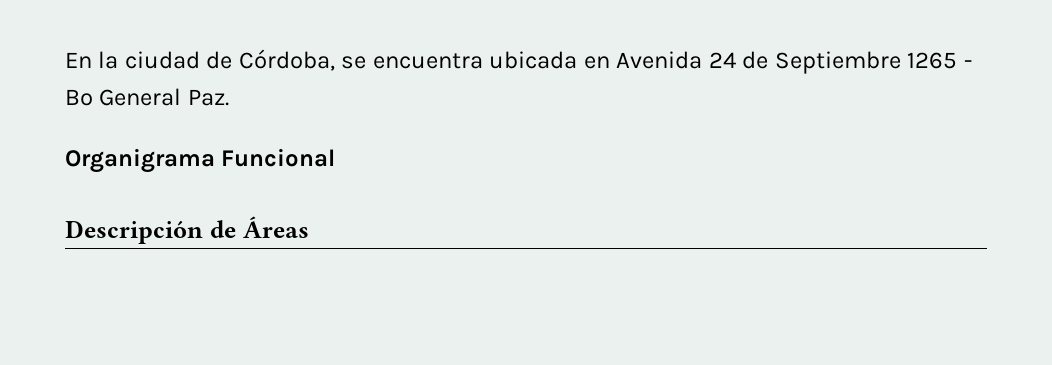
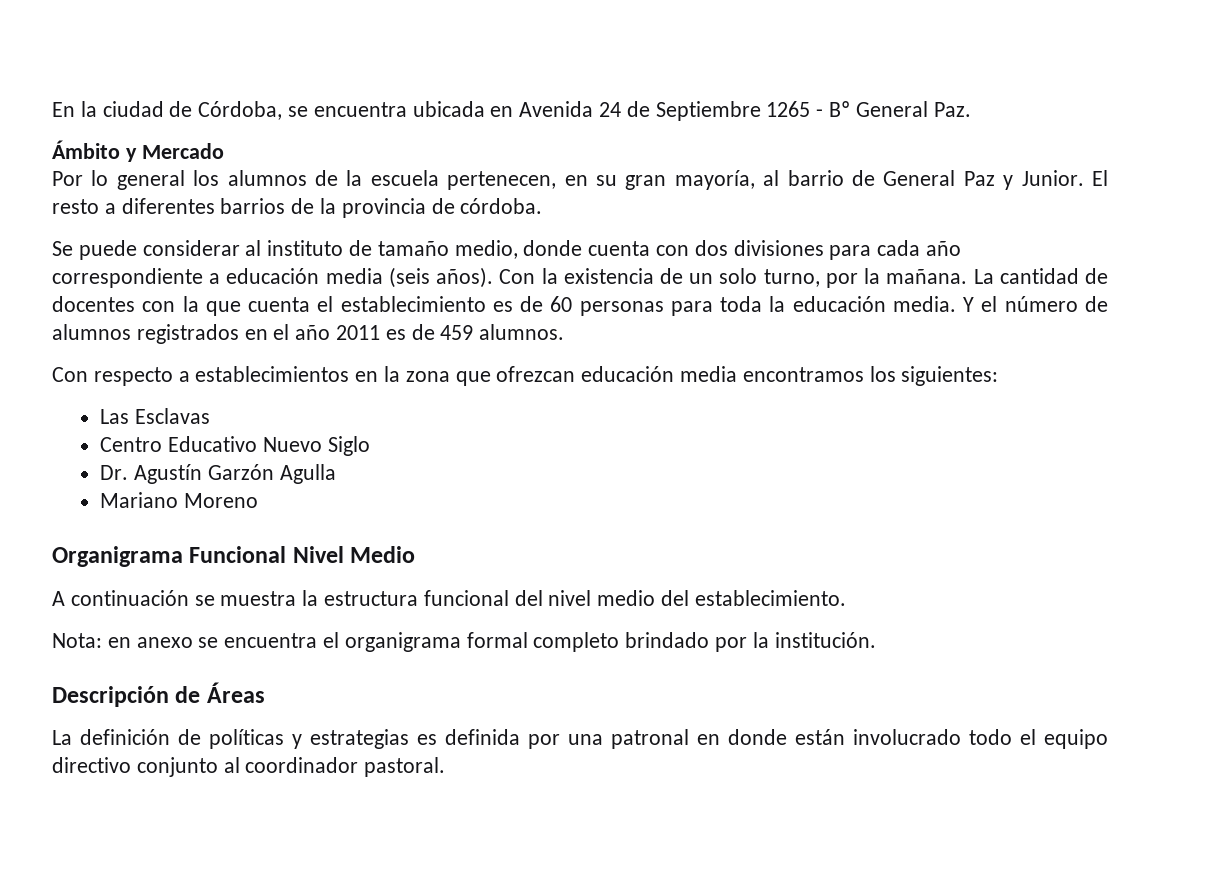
- Organigrama Funcional
+ Ámbito y Mercado
+ Por lo general los alumnos de la escuela pertenecen, en su gran mayoría, al barrio de General Paz y Junior. El resto a diferentes barrios de la provincia de córdoba.
+ Se puede considerar al instituto de tamaño medio, donde cuenta con dos divisiones para cada año correspondiente a educación media (seis años). Con la existencia de un solo turno, por la mañana. La cantidad de docentes con la que cuenta el establecimiento es de 60 personas para toda la educación media. Y el número de alumnos registrados en el año 2011 es de 459 alumnos.
+ Con respecto a establecimientos en la zona que ofrezcan educación media encontramos los siguientes:
+ Las Esclavas
+ Centro Educativo Nuevo Siglo
+ Dr. Agustín Garzón Agulla
+ Mariano Moreno
+ Organigrama Funcional Nivel Medio
+ A continuación se muestra la estructura funcional del nivel medio del establecimiento.
+ Nota: en anexo se encuentra el organigrama formal completo brindado por la institución.
  Descripción de Áreas
+ La definición de políticas y estrategias es definida por una patronal en donde están involucrado todo el equipo directivo conjunto al coordinador pastoral.

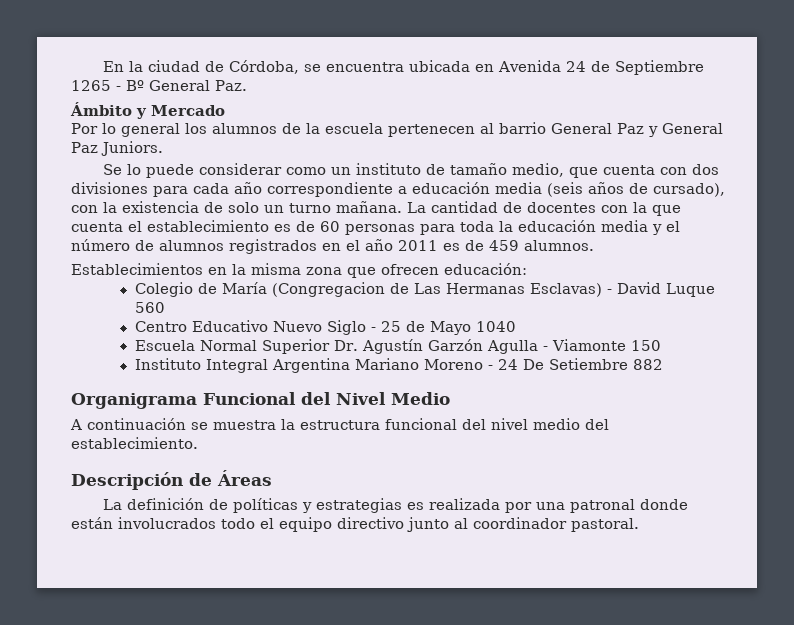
- Por lo general los alumnos de la escuela pertenecen, en su gran mayoría, al barrio de General Paz y Junior. El resto a diferentes barrios de la provincia de córdoba.
+ Por lo general los alumnos de la escuela pertenecen al barrio General Paz y General Paz Juniors.
- Se puede considerar al instituto de tamaño medio, donde cuenta con dos divisiones para cada año correspondiente a educación media (seis años). Con la existencia de un solo turno, por la mañana.
+ Se lo puede considerar como un instituto de tamaño medio, que cuenta con dos divisiones para cada año correspondiente a educación media (seis años de cursado), con la existencia de solo un turno mañana.
- La cantidad de docentes con la que cuenta el establecimiento es de 60 personas para toda la educación media. Y el número de alumnos registrados en el año 2011 es de 459 alumnos.
+ La cantidad de docentes con la que cuenta el establecimiento es de 60 personas para toda la educación media y el número de alumnos registrados en el año 2011 es de 459 alumnos.
- Con respecto a establecimientos en la zona que ofrezcan educación media encontramos los siguientes:
- Las Esclavas
- Centro Educativo Nuevo Siglo
- Dr. Agustín Garzón Agulla
- Mariano Moreno
+ Establecimientos en la misma zona que ofrecen educación:
+ Colegio de María (Congregacion de Las Hermanas Esclavas) - David Luque 560
+ Centro Educativo Nuevo Siglo - 25 de Mayo 1040
+ Escuela Normal Superior Dr. Agustín Garzón Agulla - Viamonte 150
+ Instituto Integral Argentina Mariano Moreno - 24 De Setiembre 882
- Organigrama Funcional Nivel Medio
+ Organigrama Funcional del Nivel Medio
- Nota: en anexo se encuentra el organigrama formal completo brindado por la institución.
- La definición de políticas y estrategias es definida por una patronal en donde están involucrado todo el equipo directivo conjunto al coordinador pastoral.
+ La definición de políticas y estrategias es realizada por una patronal donde están involucrados todo el equipo directivo junto al coordinador pastoral.

